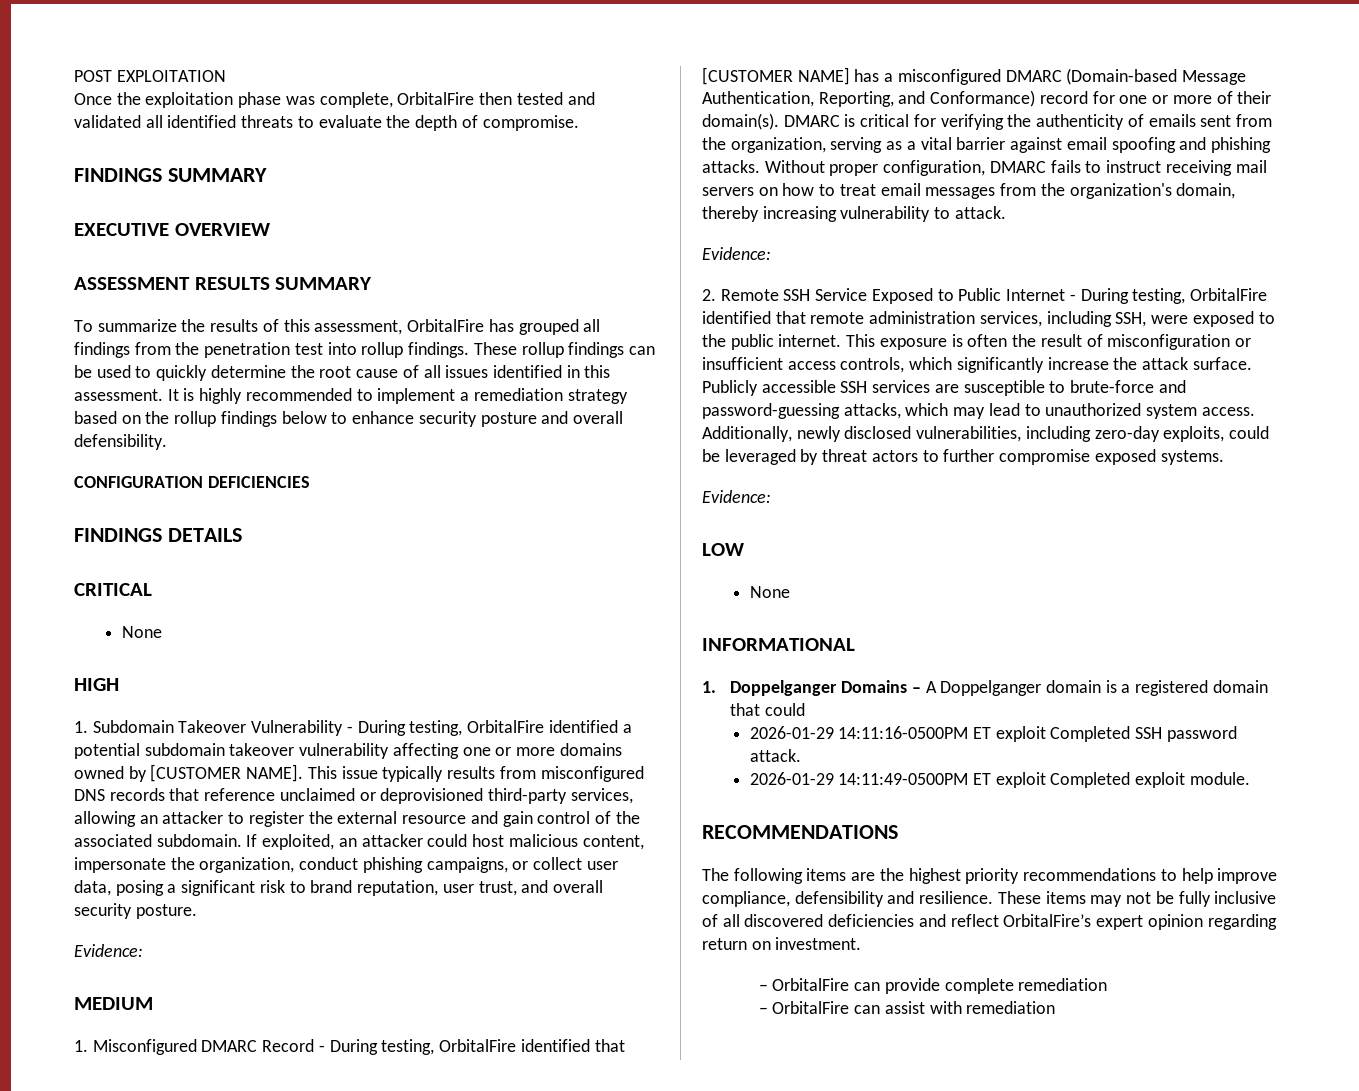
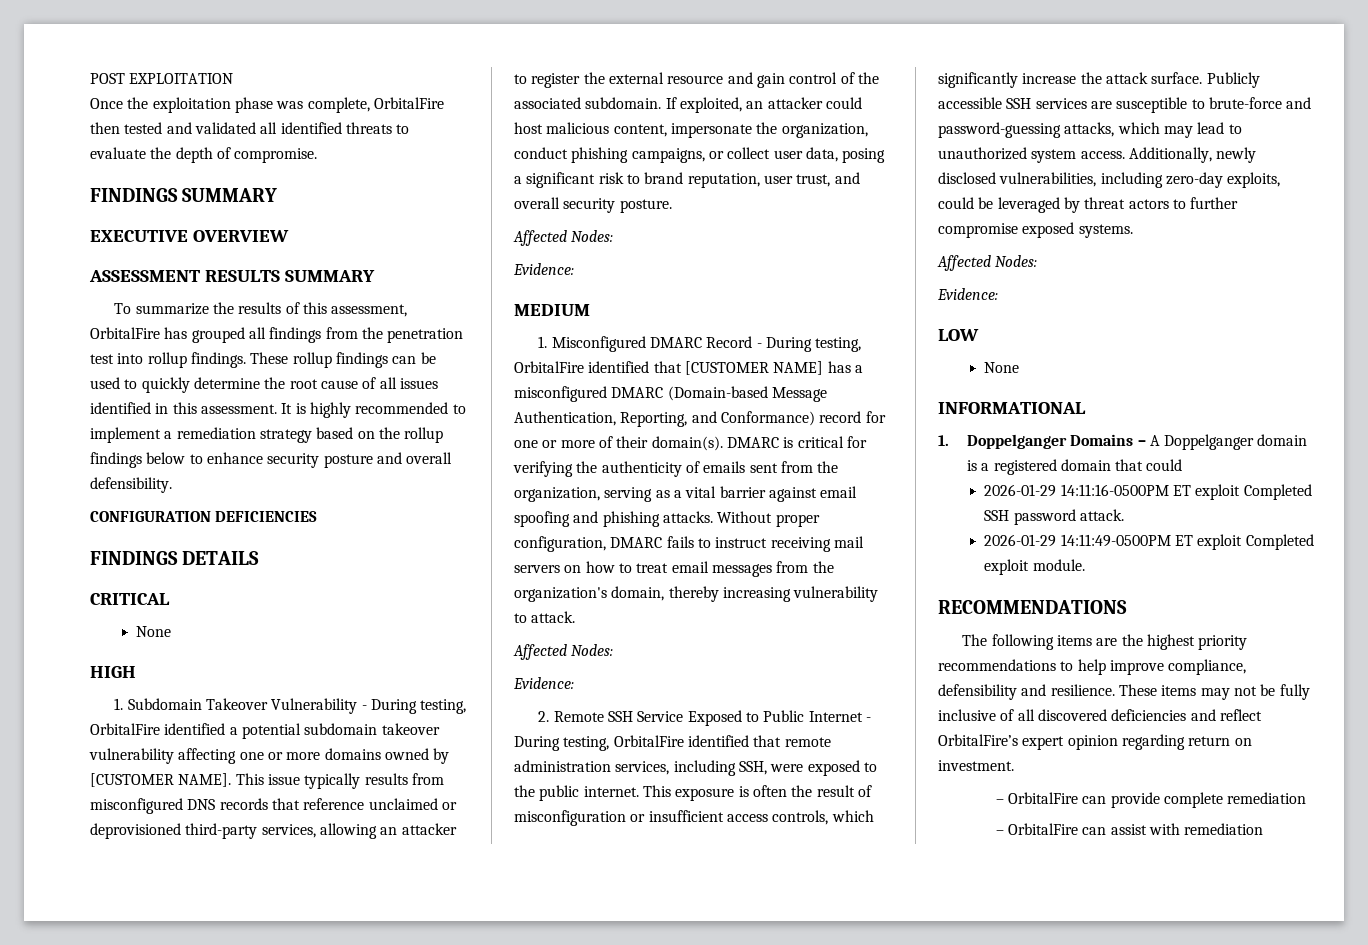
  If exploited, an attacker could host malicious content, impersonate the organization, conduct phishing campaigns, or collect user data, posing a significant risk to brand reputation, user trust, and overall security posture.
+ Affected Nodes:
  Without proper configuration, DMARC fails to instruct receiving mail servers on how to treat email messages from the organization's domain, thereby increasing vulnerability to attack.
+ Affected Nodes:
  Additionally, newly disclosed vulnerabilities, including zero-day exploits, could be leveraged by threat actors to further compromise exposed systems.
+ Affected Nodes:

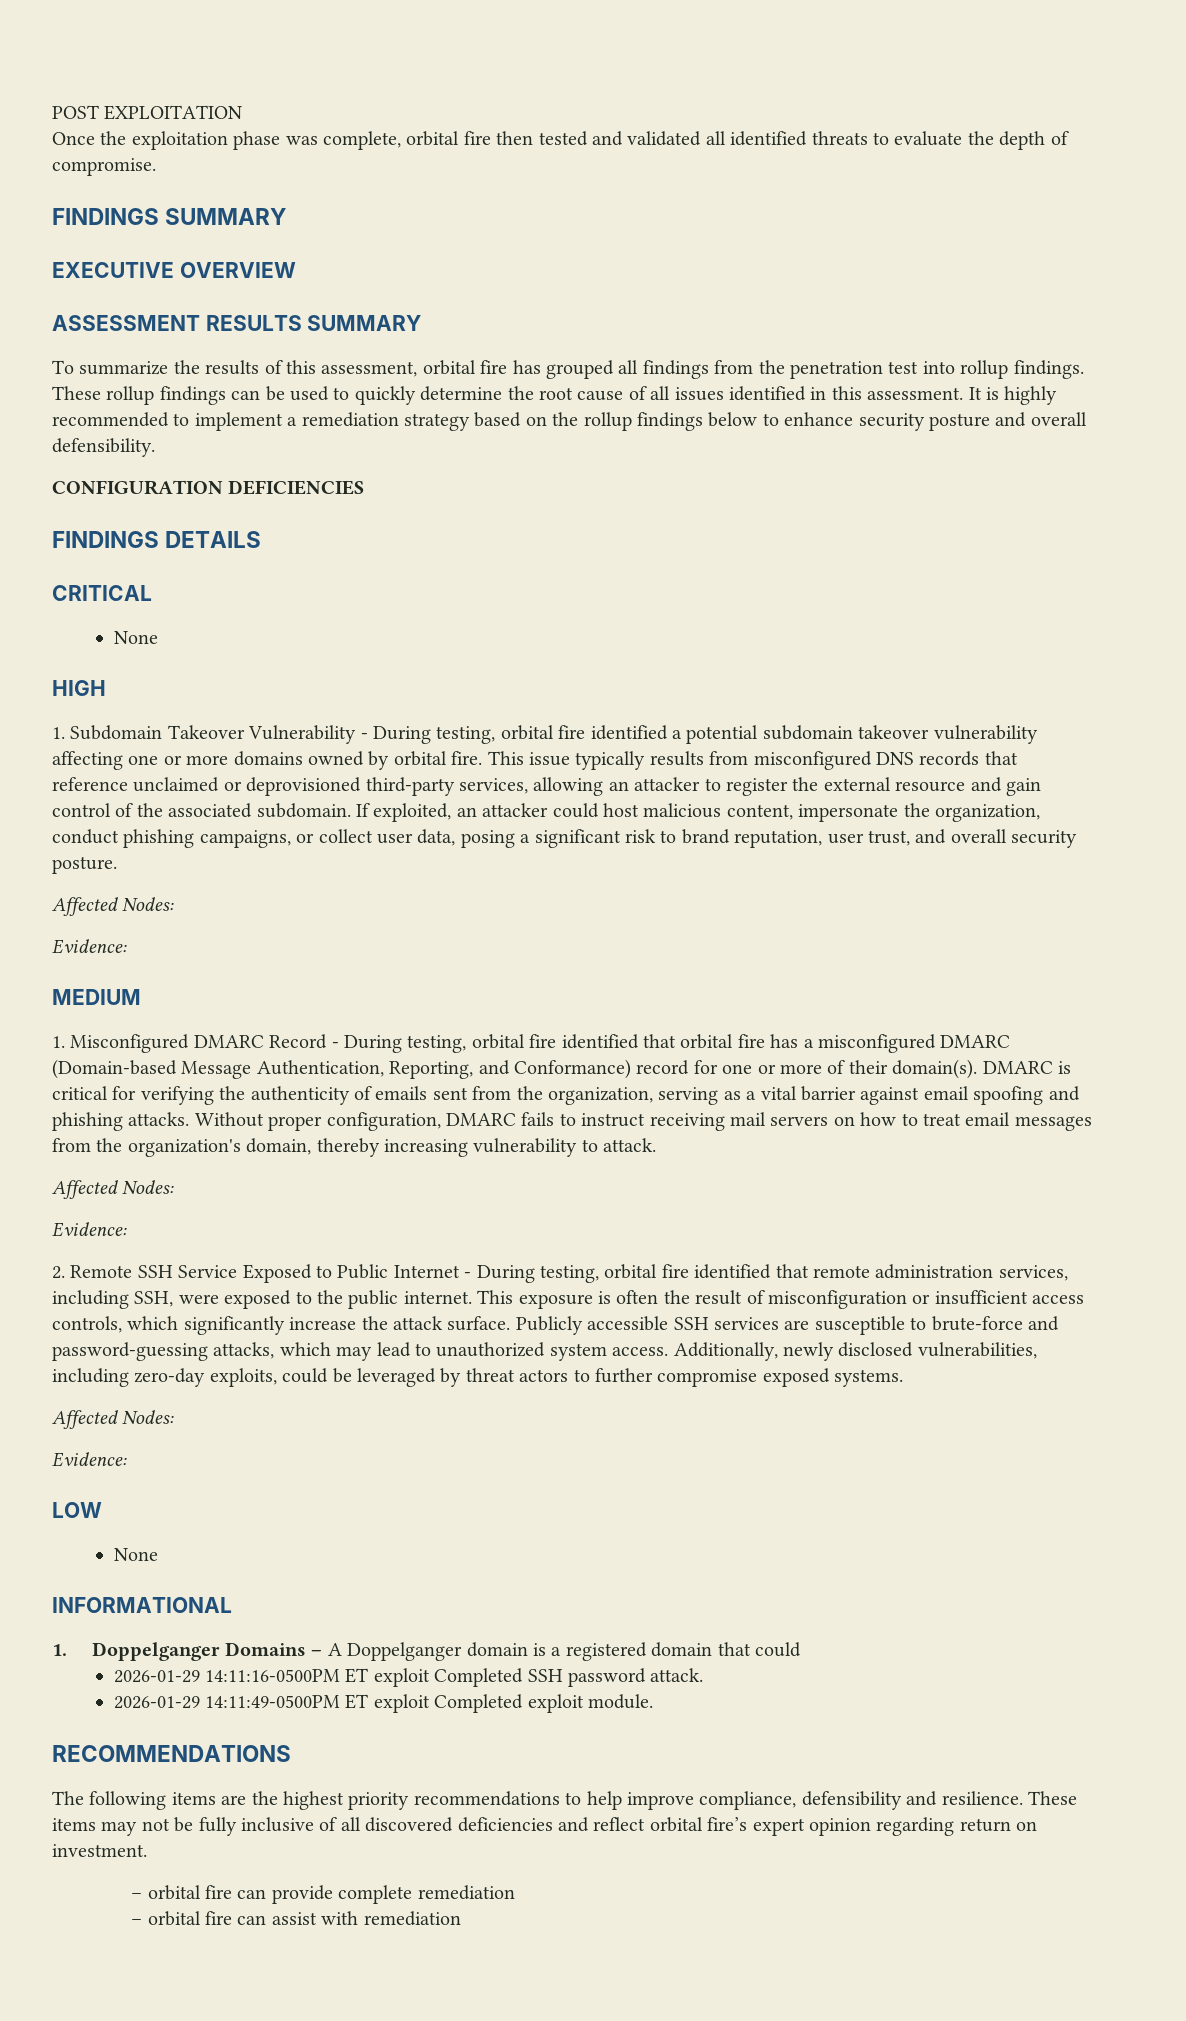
- Once the exploitation phase was complete, OrbitalFire then tested and validated all identified threats to evaluate the depth of compromise.
+ Once the exploitation phase was complete, orbital fire then tested and validated all identified threats to evaluate the depth of compromise.
- To summarize the results of this assessment, OrbitalFire has grouped all findings from the penetration test into rollup findings.
+ To summarize the results of this assessment, orbital fire has grouped all findings from the penetration test into rollup findings.
- 1. Subdomain Takeover Vulnerability - During testing, OrbitalFire identified a potential subdomain takeover vulnerability affecting one or more domains owned by [CUSTOMER NAME].
+ 1. Subdomain Takeover Vulnerability - During testing, orbital fire identified a potential subdomain takeover vulnerability affecting one or more domains owned by orbital fire.
- 1. Misconfigured DMARC Record - During testing, OrbitalFire identified that [CUSTOMER NAME] has a misconfigured DMARC (Domain-based Message Authentication, Reporting, and Conformance) record for one or more of their domain(s).
+ 1. Misconfigured DMARC Record - During testing, orbital fire identified that orbital fire has a misconfigured DMARC (Domain-based Message Authentication, Reporting, and Conformance) record for one or more of their domain(s).
- 2. Remote SSH Service Exposed to Public Internet - During testing, OrbitalFire identified that remote administration services, including SSH, were exposed to the public internet.
+ 2. Remote SSH Service Exposed to Public Internet - During testing, orbital fire identified that remote administration services, including SSH, were exposed to the public internet.
- These items may not be fully inclusive of all discovered deficiencies and reflect OrbitalFire’s expert opinion regarding return on investment.
+ These items may not be fully inclusive of all discovered deficiencies and reflect orbital fire’s expert opinion regarding return on investment.
- – OrbitalFire can provide complete remediation
+ – orbital fire can provide complete remediation
- – OrbitalFire can assist with remediation
+ – orbital fire can assist with remediation

